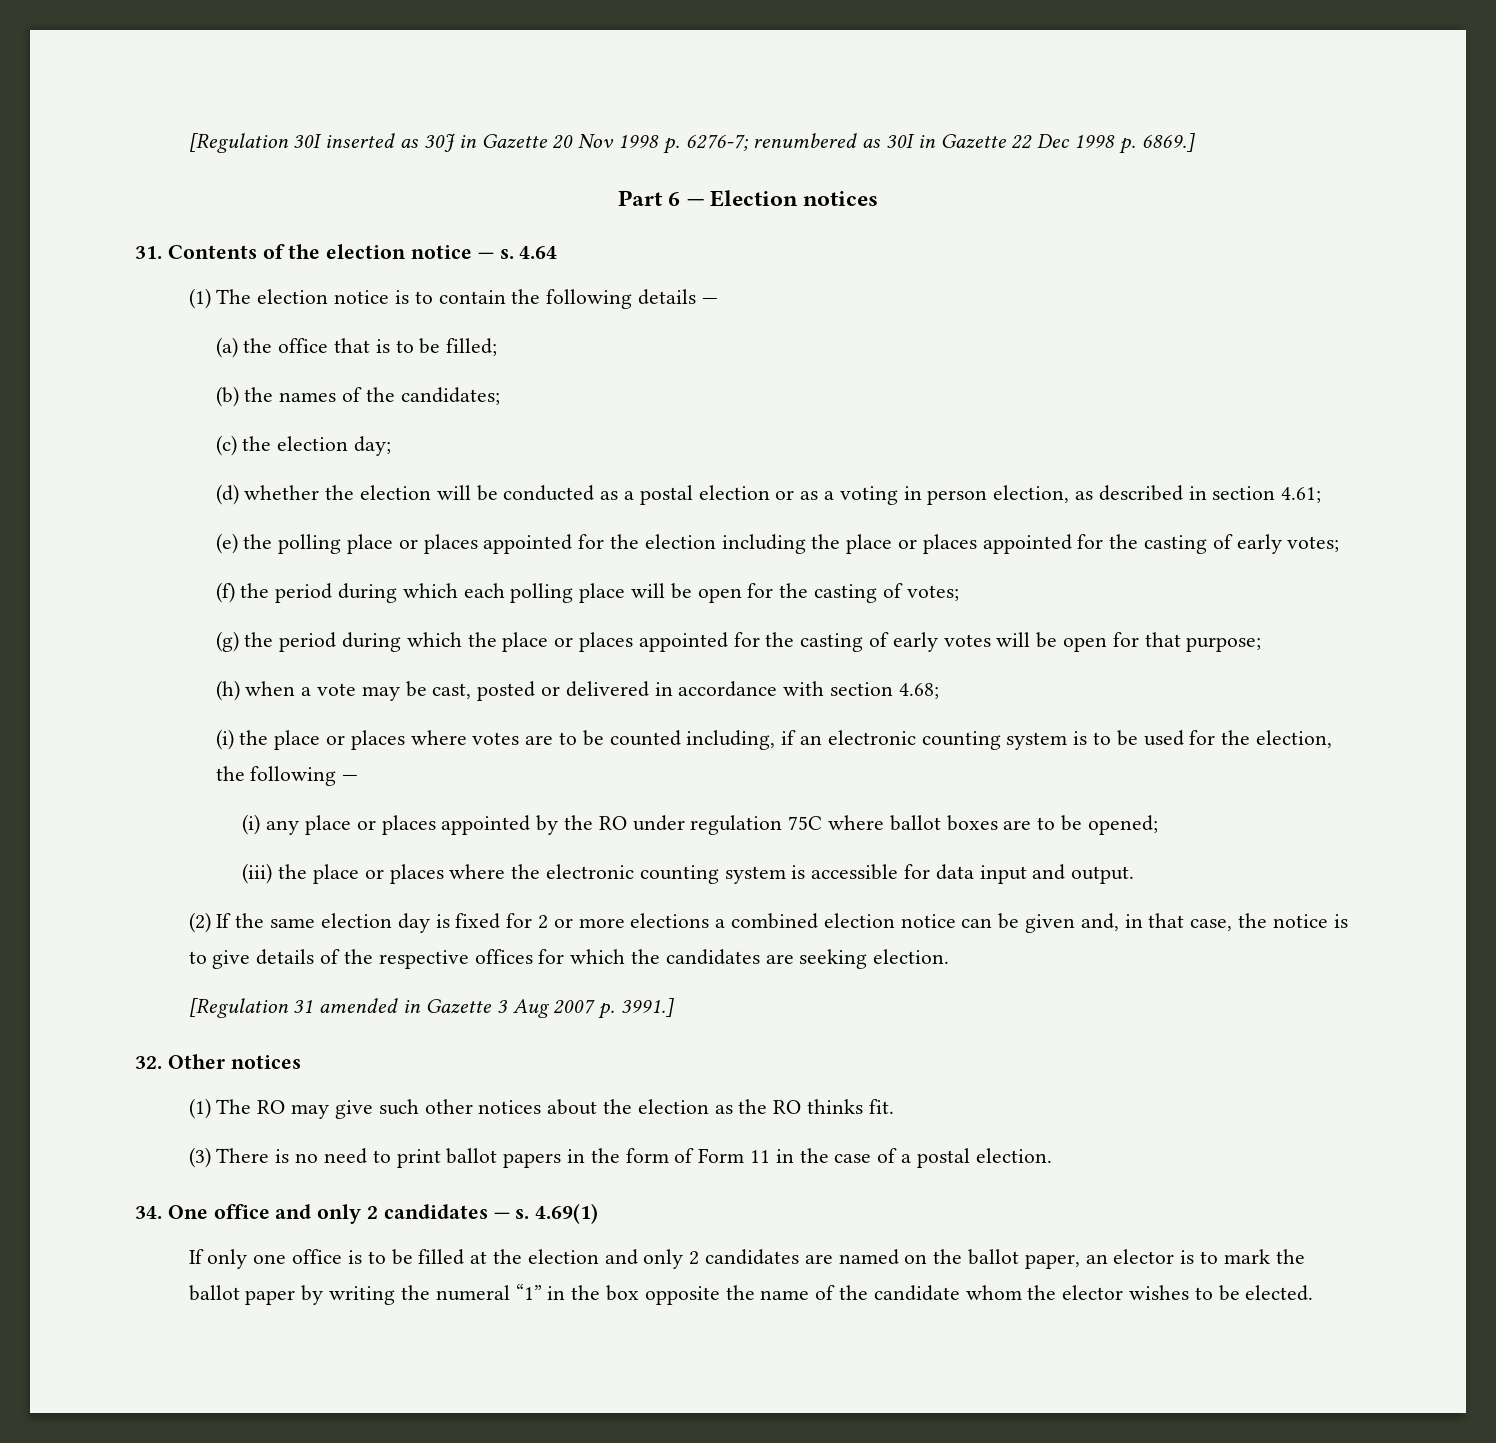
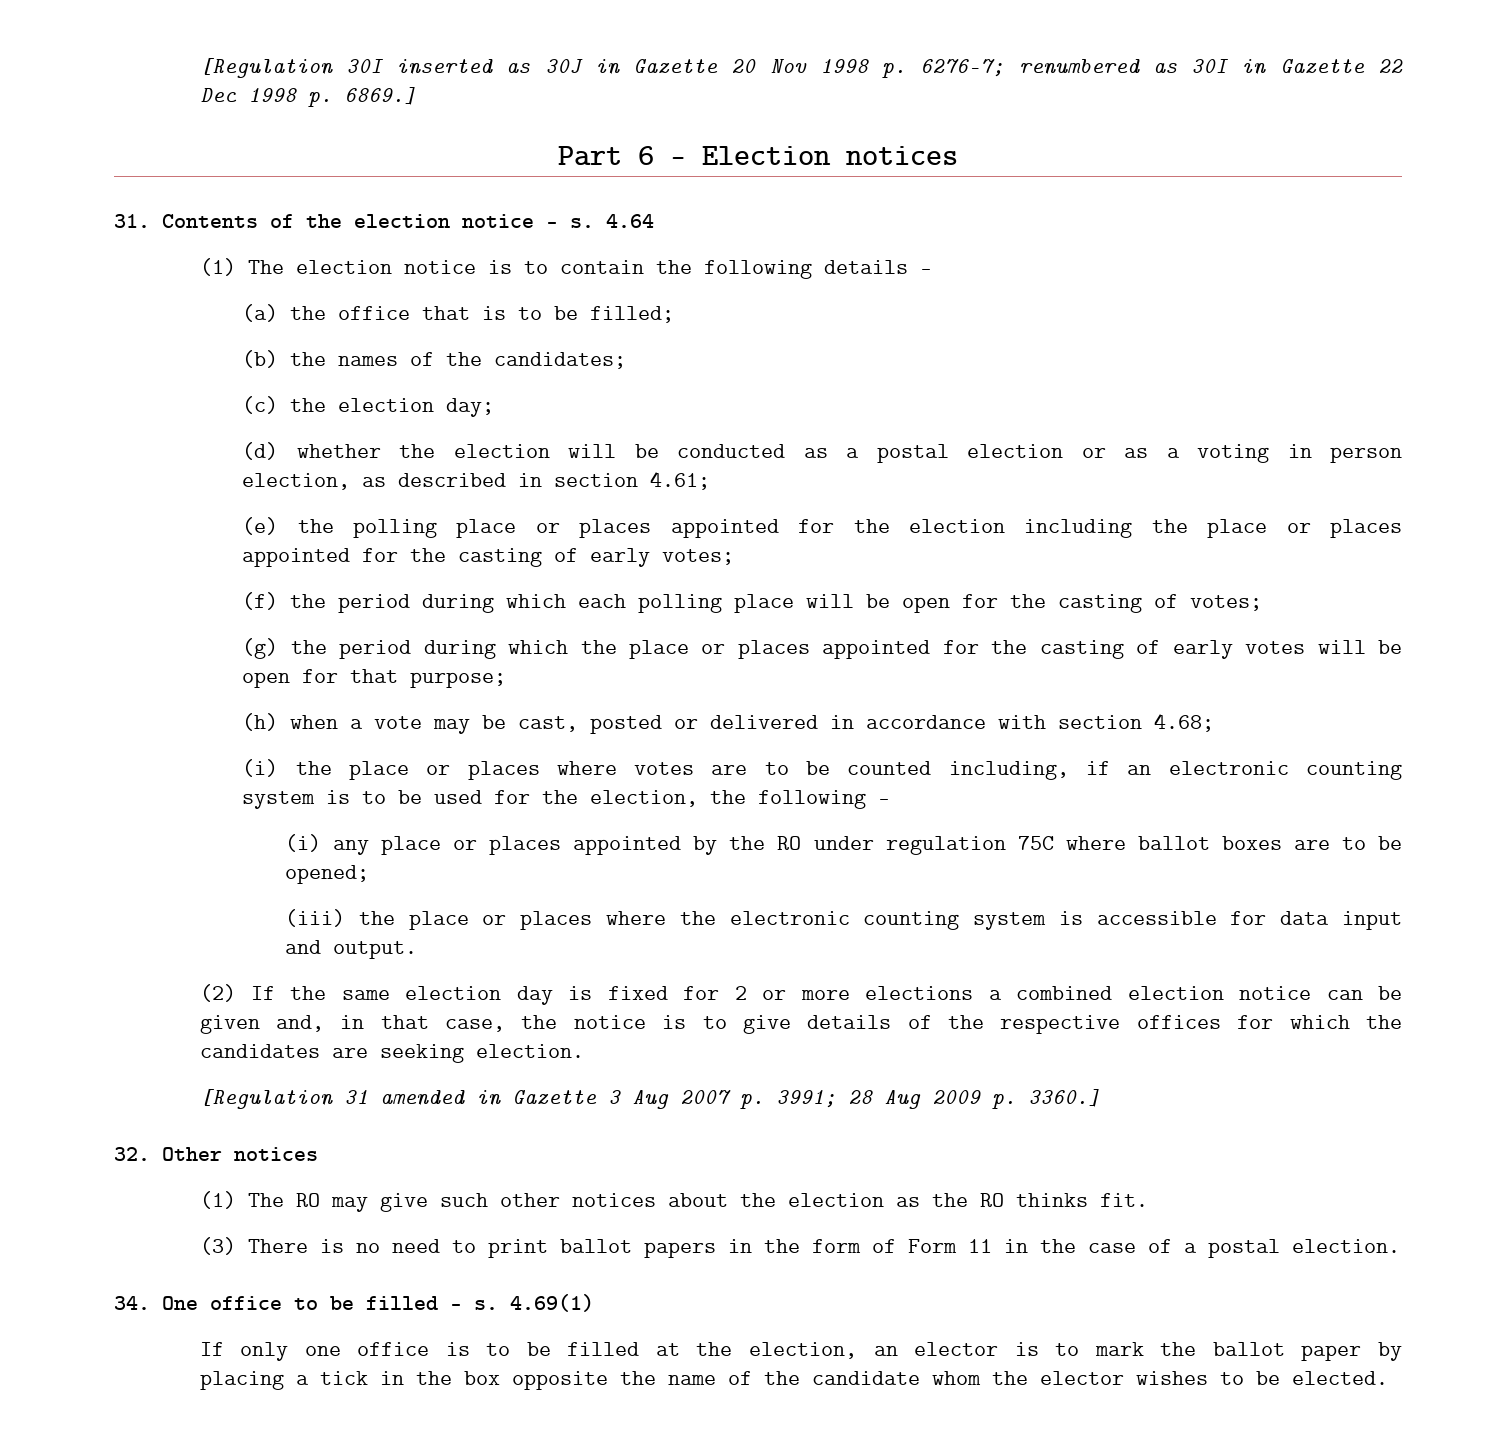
- [Regulation 31 amended in Gazette 3 Aug 2007 p. 3991.]
+ [Regulation 31 amended in Gazette 3 Aug 2007 p. 3991; 28 Aug 2009 p. 3360.]
- 34. One office and only 2 candidates — s.
+ 34. One office to be filled — s.
- If only one office is to be filled at the election and only 2 candidates are named on the ballot paper, an elector is to mark the ballot paper by writing the numeral “1” in the box opposite the name of the candidate whom the elector wishes to be elected.
+ If only one office is to be filled at the election, an elector is to mark the ballot paper by placing a tick in the box opposite the name of the candidate whom the elector wishes to be elected.

